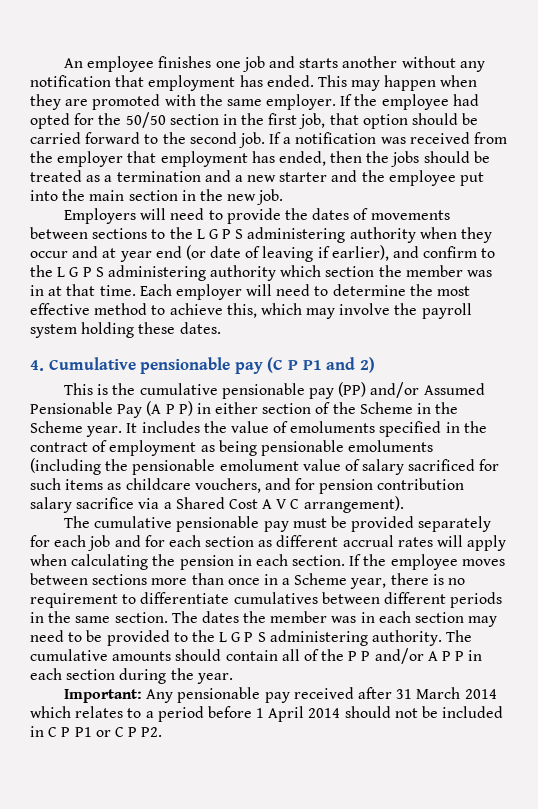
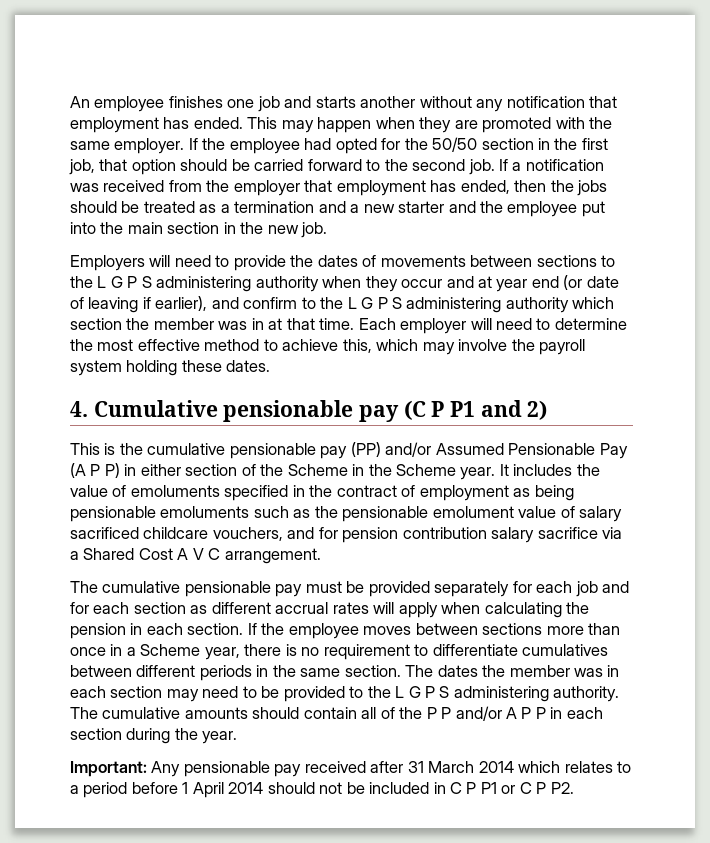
- It includes the value of emoluments specified in the contract of employment as being pensionable emoluments (including the pensionable emolument value of salary sacrificed for such items as childcare vouchers, and for pension contribution salary sacrifice via a Shared Cost A V C arrangement).
+ It includes the value of emoluments specified in the contract of employment as being pensionable emoluments such as the pensionable emolument value of salary sacrificed childcare vouchers, and for pension contribution salary sacrifice via a Shared Cost A V C arrangement.

